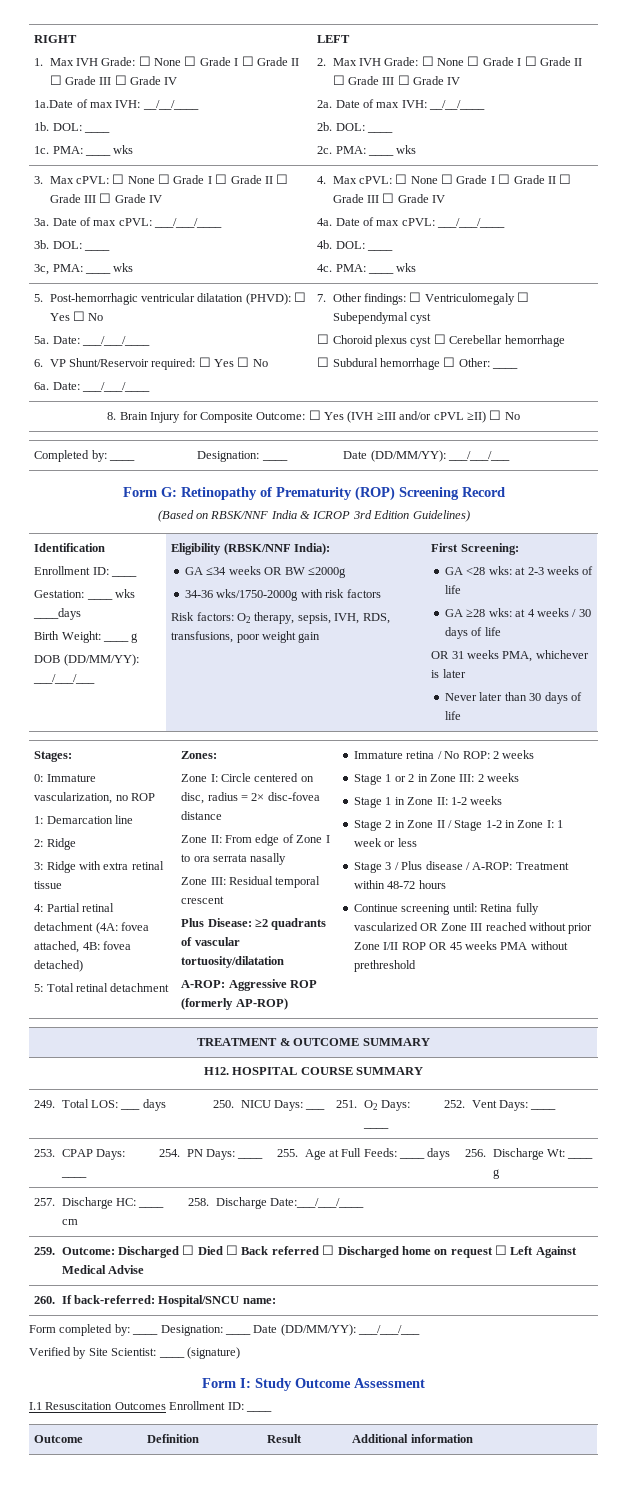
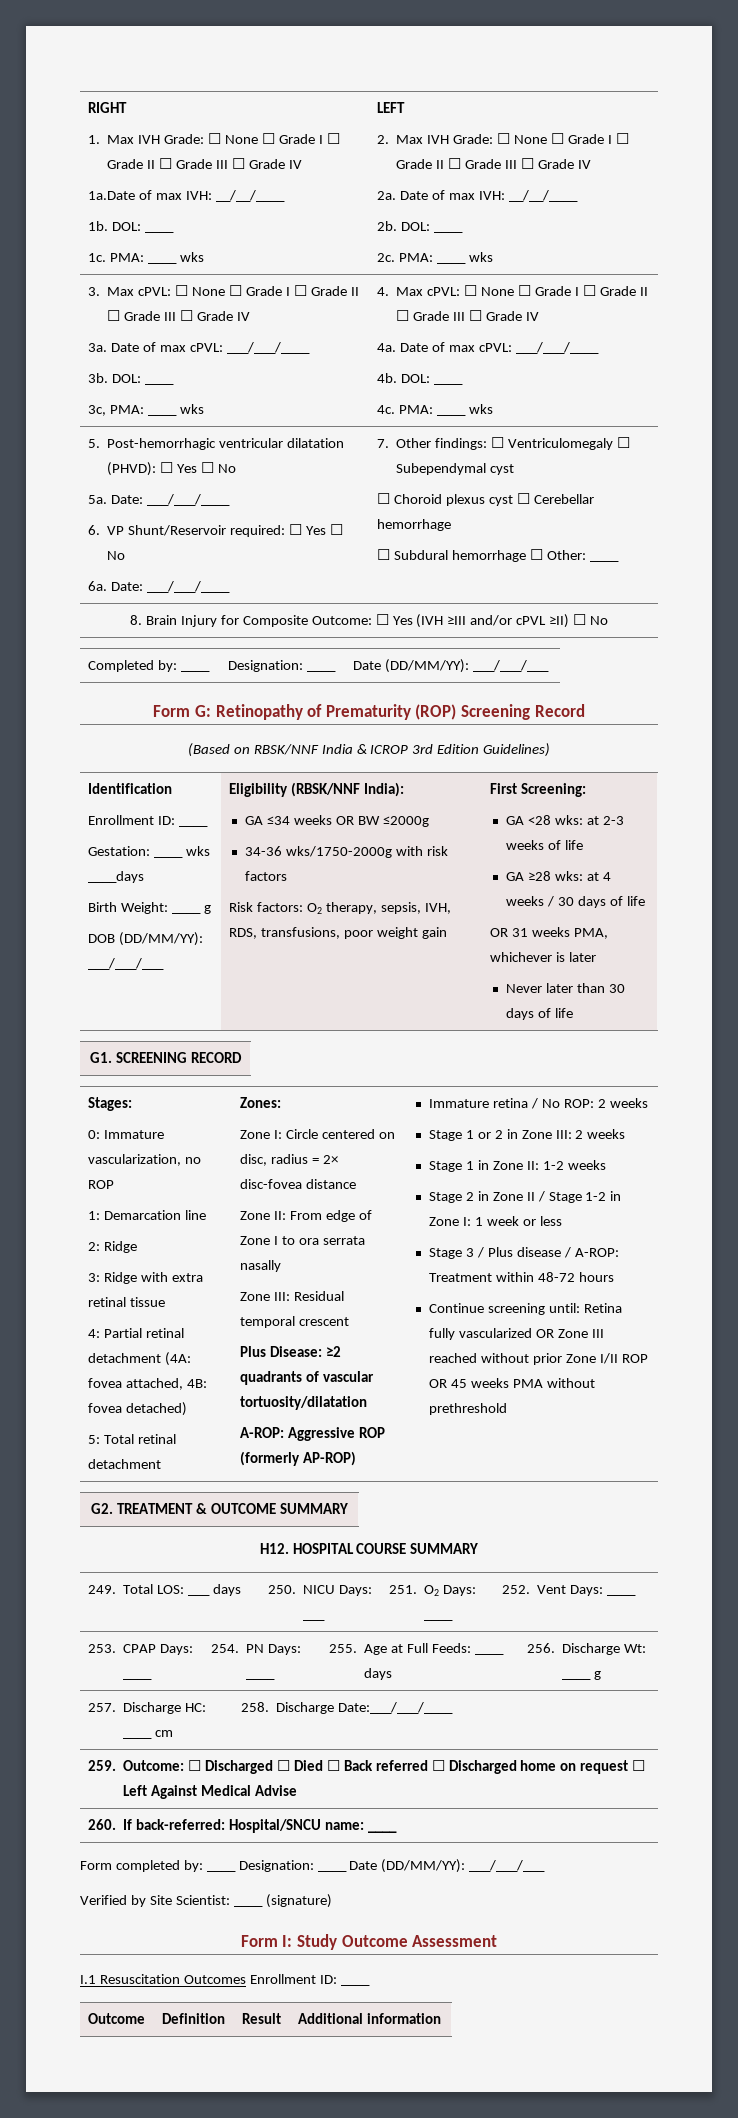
+ G1. SCREENING RECORD
- TREATMENT & OUTCOME SUMMARY
+ G2. TREATMENT & OUTCOME SUMMARY
- 259. Outcome: Discharged ☐ Died ☐ Back referred ☐ Discharged home on request ☐ Left Against Medical Advise
+ 259. Outcome: ☐ Discharged ☐ Died ☐ Back referred ☐ Discharged home on request ☐ Left Against Medical Advise
- 260. If back-referred: Hospital/SNCU name:
+ 260. If back-referred: Hospital/SNCU name: ____

